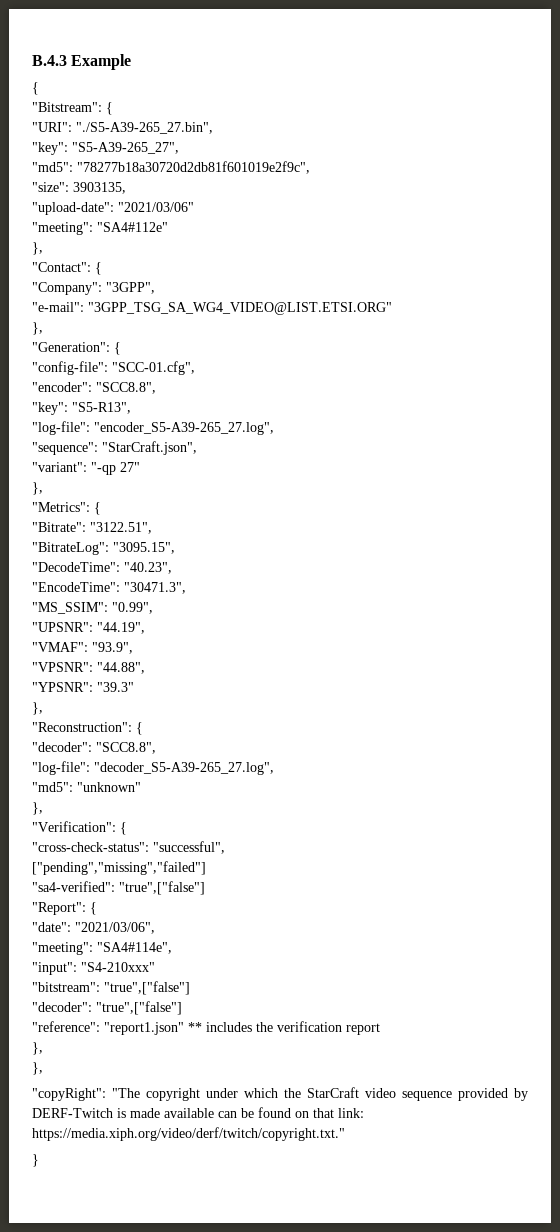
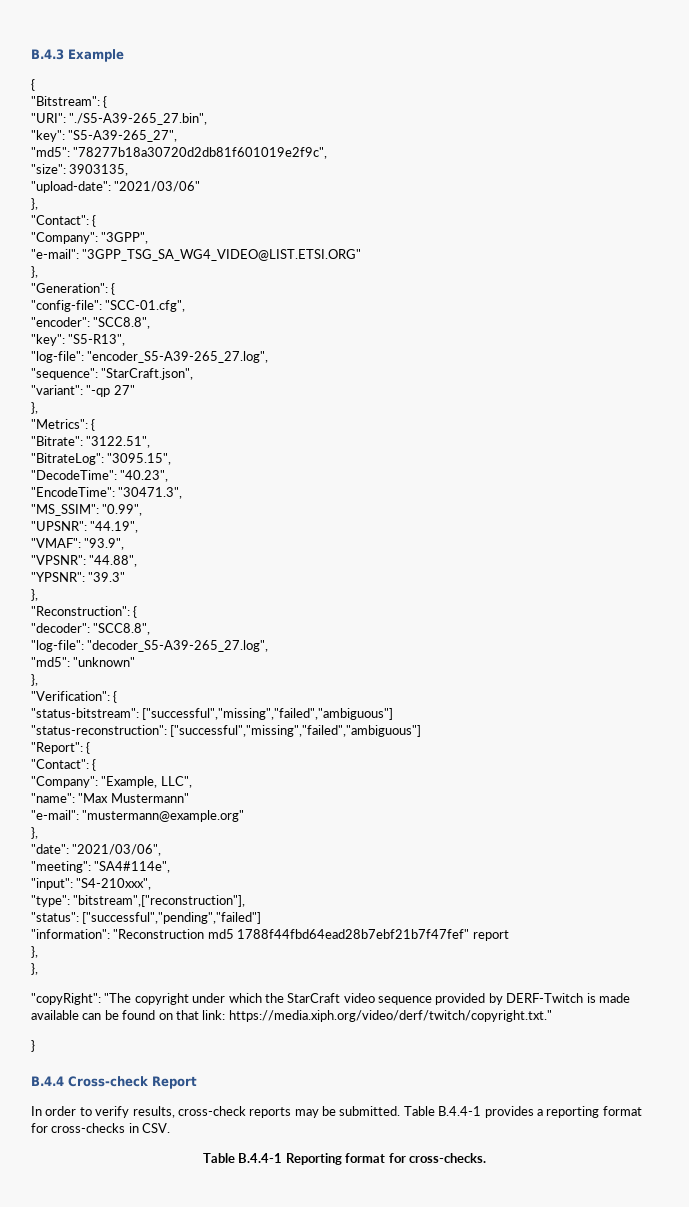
- "meeting": "SA4#112e"
- "cross-check-status": "successful",
- ["pending","missing","failed"]
- "sa4-verified": "true",["false"]
+ "status-bitstream": ["successful","missing","failed","ambiguous"]
+ "status-reconstruction": ["successful","missing","failed","ambiguous"]
  "Report": {
+ "Contact": {
+ "Company": "Example, LLC",
+ "name": "Max Mustermann"
+ "e-mail": "mustermann@example.org"
+ },
- "input": "S4-210xxx"
- "bitstream": "true",["false"]
- "decoder": "true",["false"]
- "reference": "report1.json" ** includes the verification report
+ "input": "S4-210xxx",
+ "type": "bitstream",["reconstruction"],
+ "status": ["successful","pending","failed"]
+ "information": "Reconstruction md5 1788f44fbd64ead28b7ebf21b7f47fef" report
+ B.4.4 Cross-check Report
+ In order to verify results, cross-check reports may be submitted. Table B.4.4-1 provides a reporting format for cross-checks in CSV.
+ Table B.4.4-1 Reporting format for cross-checks.

